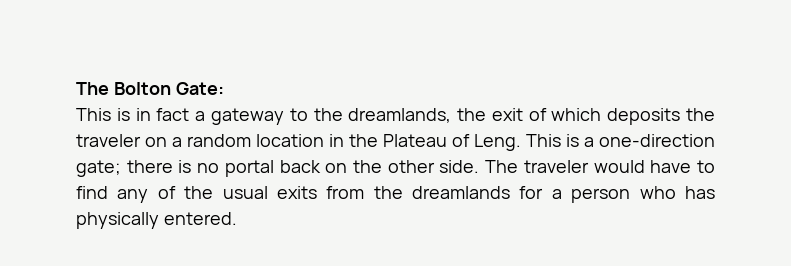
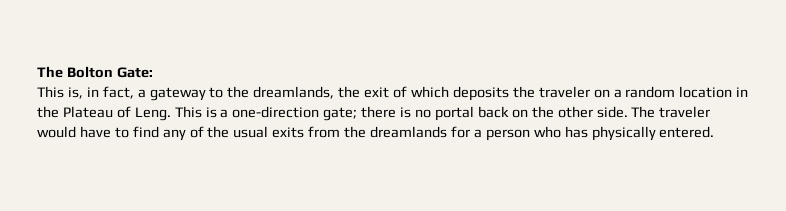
- This is in fact a gateway to the dreamlands, the exit of which deposits the traveler on a random location in the Plateau of Leng.
+ This is, in fact, a gateway to the dreamlands, the exit of which deposits the traveler on a random location in the Plateau of Leng.

